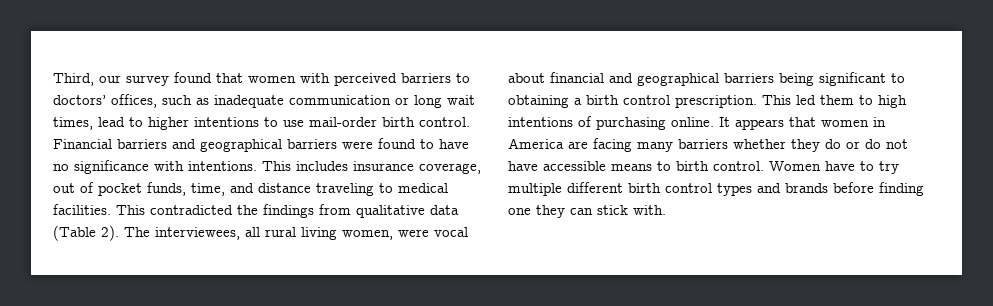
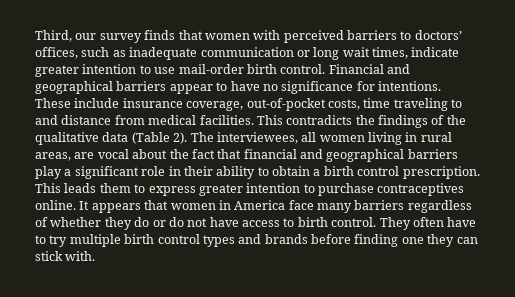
- Third, our survey found that women with perceived barriers to doctors’ offices, such as inadequate communication or long wait times, lead to higher intentions to use mail-order birth control.
+ Third, our survey finds that women with perceived barriers to doctors’ offices, such as inadequate communication or long wait times, indicate greater intention to use mail-order birth control.
- Financial barriers and geographical barriers were found to have no significance with intentions. This includes insurance coverage, out of pocket funds, time, and distance traveling to medical facilities.
+ Financial and geographical barriers appear to have no significance for intentions. These include insurance coverage, out-of-pocket costs, time traveling to and distance from medical facilities.
- This contradicted the findings from qualitative data (Table 2).
+ This contradicts the findings of the qualitative data (Table 2).
- The interviewees, all rural living women, were vocal about financial and geographical barriers being significant to obtaining a birth control prescription.
+ The interviewees, all women living in rural areas, are vocal about the fact that financial and geographical barriers play a significant role in their ability to obtain a birth control prescription.
- This led them to high intentions of purchasing online.
+ This leads them to express greater intention to purchase contraceptives online.
- It appears that women in America are facing many barriers whether they do or do not have accessible means to birth control.
+ It appears that women in America face many barriers regardless of whether they do or do not have access to birth control.
- Women have to try multiple different birth control types and brands before finding one they can stick with.
+ They often have to try multiple birth control types and brands before finding one they can stick with.

